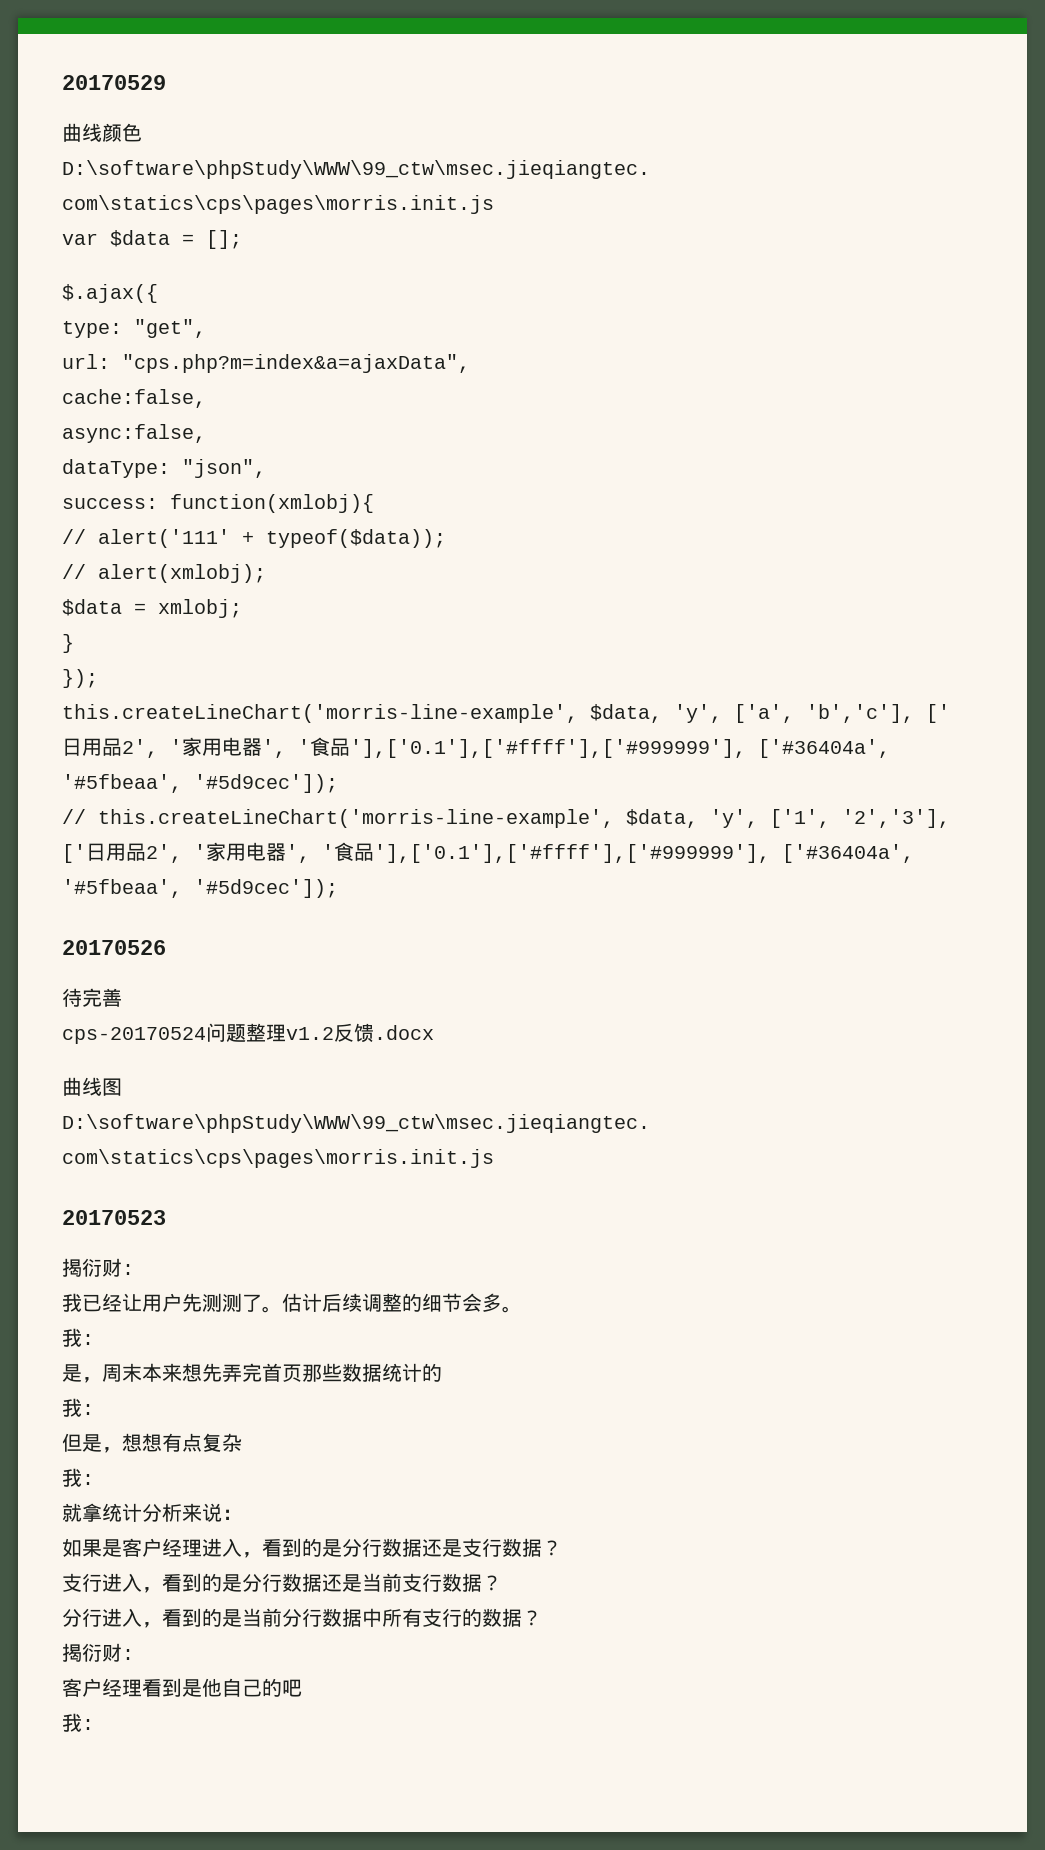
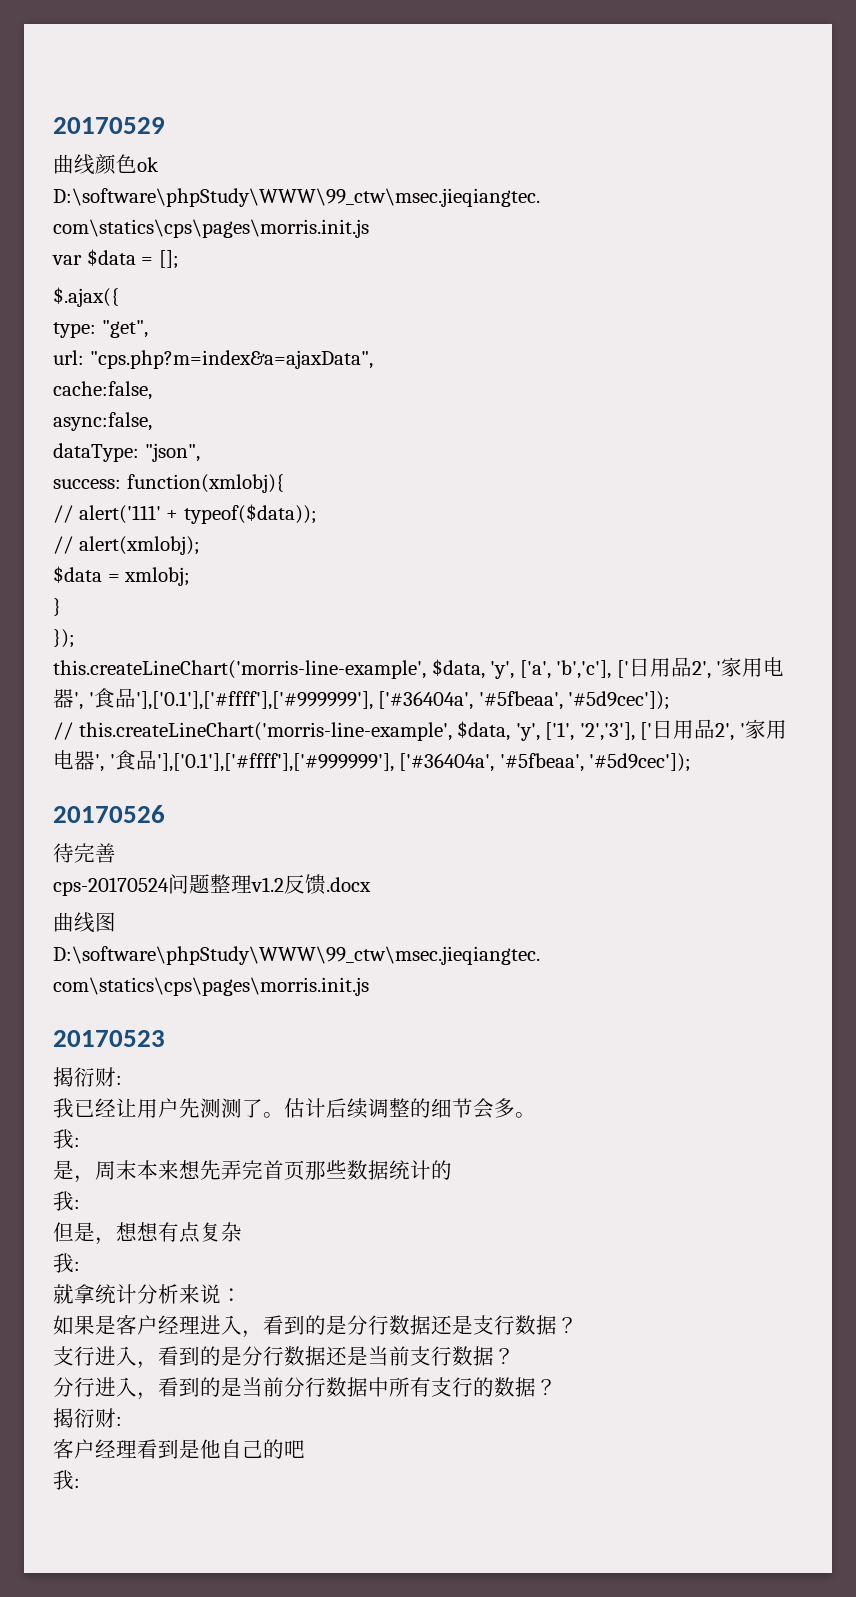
- 曲线颜色
+ 曲线颜色ok

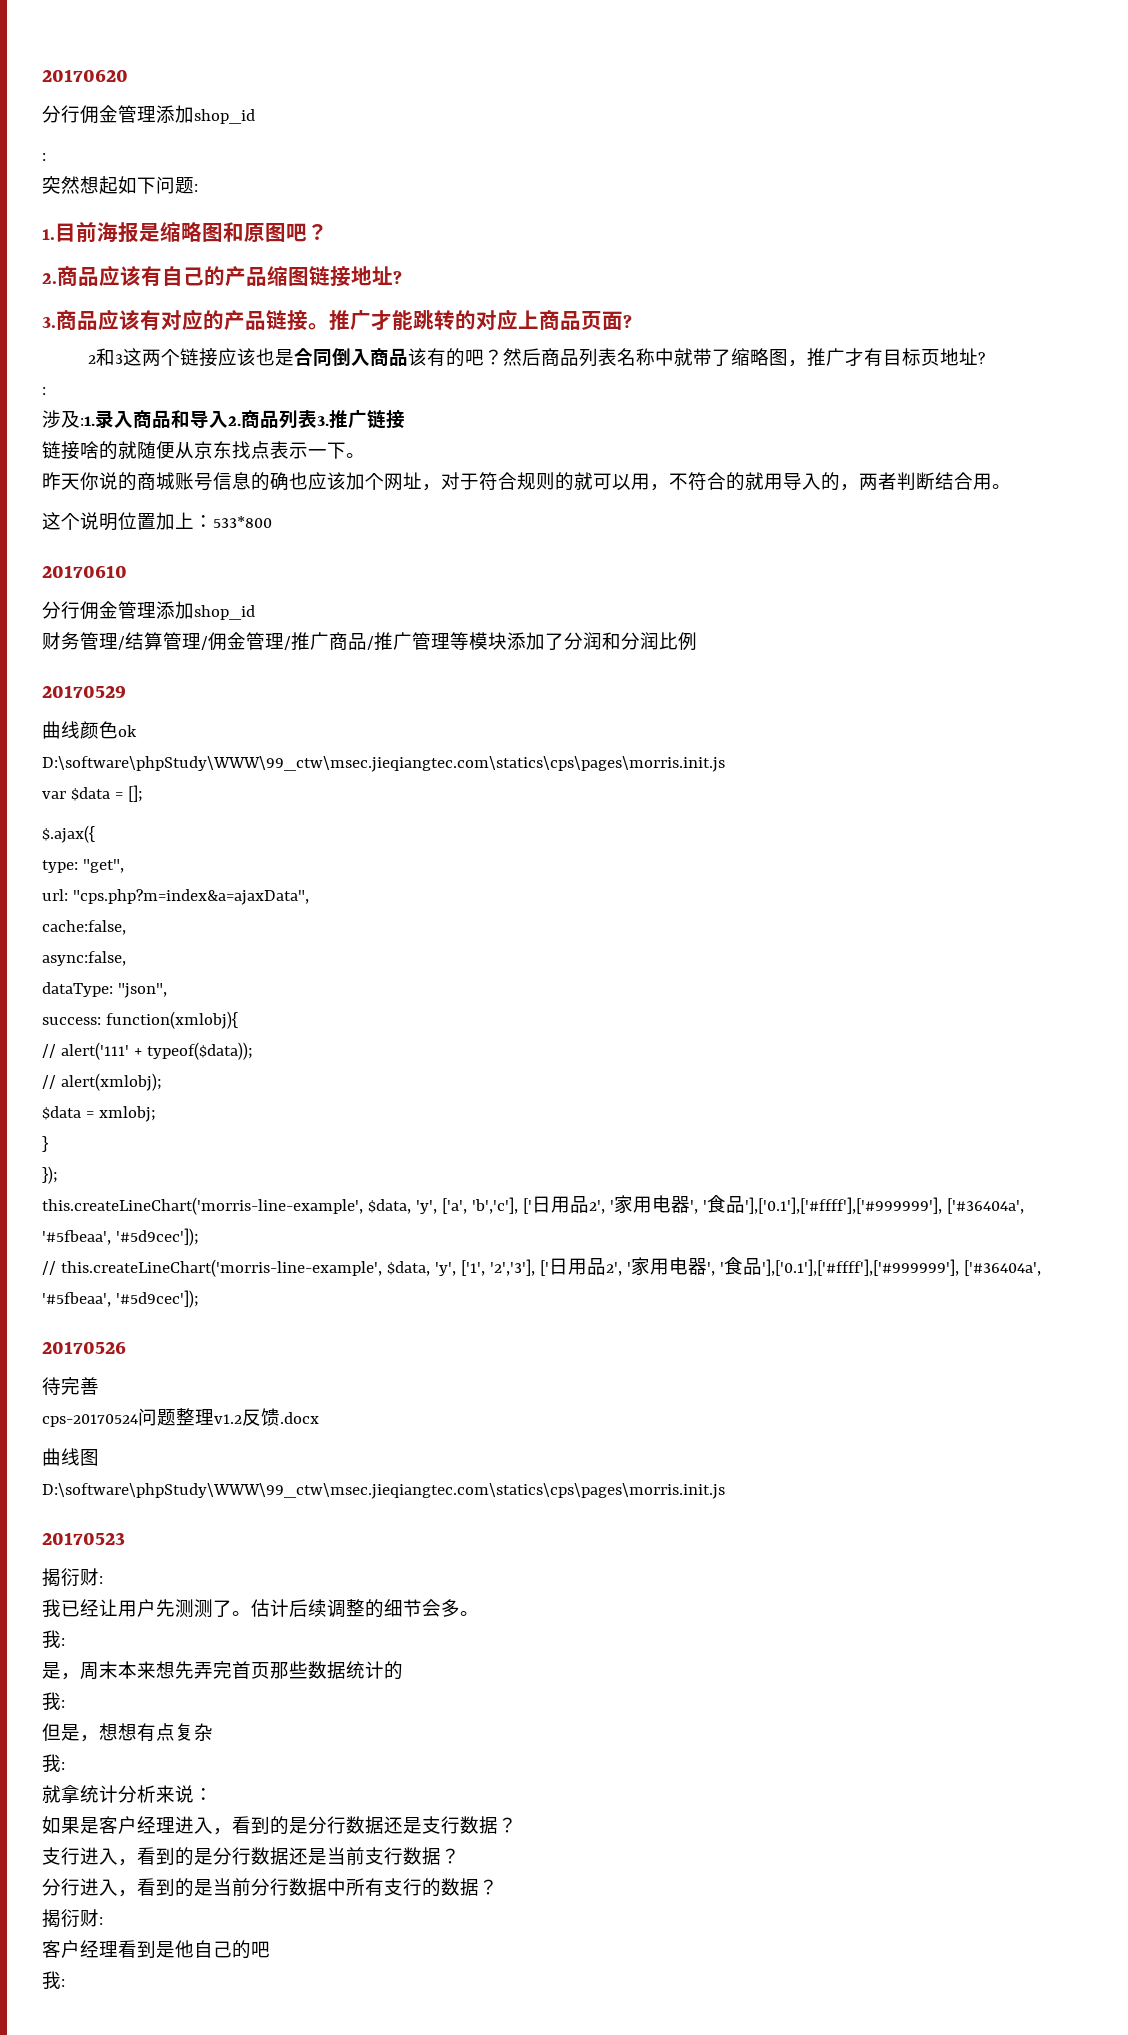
+ 20170620
+ 分行佣金管理添加shop_id
+ :
+ 突然想起如下问题:
+ 1.目前海报是缩略图和原图吧？
+ 2.商品应该有自己的产品缩图链接地址?
+ 3.商品应该有对应的产品链接。推广才能跳转的对应上商品页面?
+ 2和3这两个链接应该也是合同倒入商品该有的吧？然后商品列表名称中就带了缩略图，推广才有目标页地址?
+ :
+ 涉及:1.录入商品和导入2.商品列表3.推广链接
+ 链接啥的就随便从京东找点表示一下。
+ 昨天你说的商城账号信息的确也应该加个网址，对于符合规则的就可以用，不符合的就用导入的，两者判断结合用。
+ 这个说明位置加上：533*800
+ 20170610
+ 分行佣金管理添加shop_id
+ 财务管理/结算管理/佣金管理/推广商品/推广管理等模块添加了分润和分润比例

